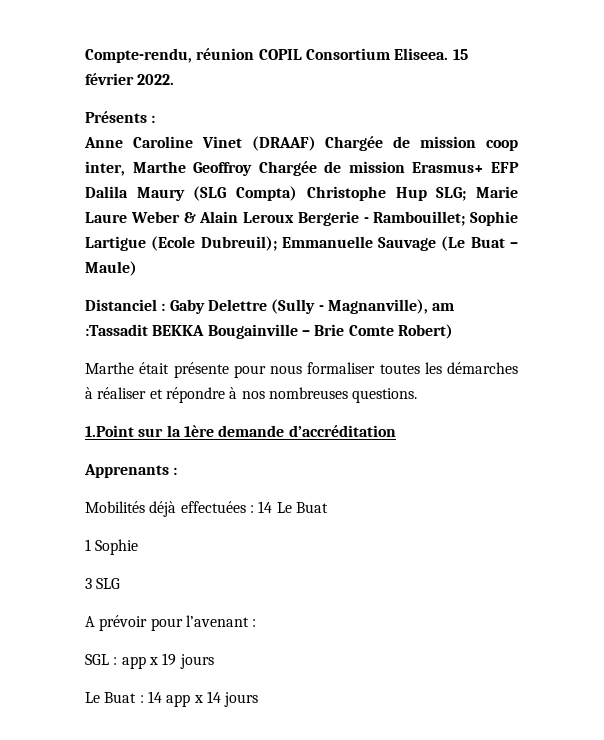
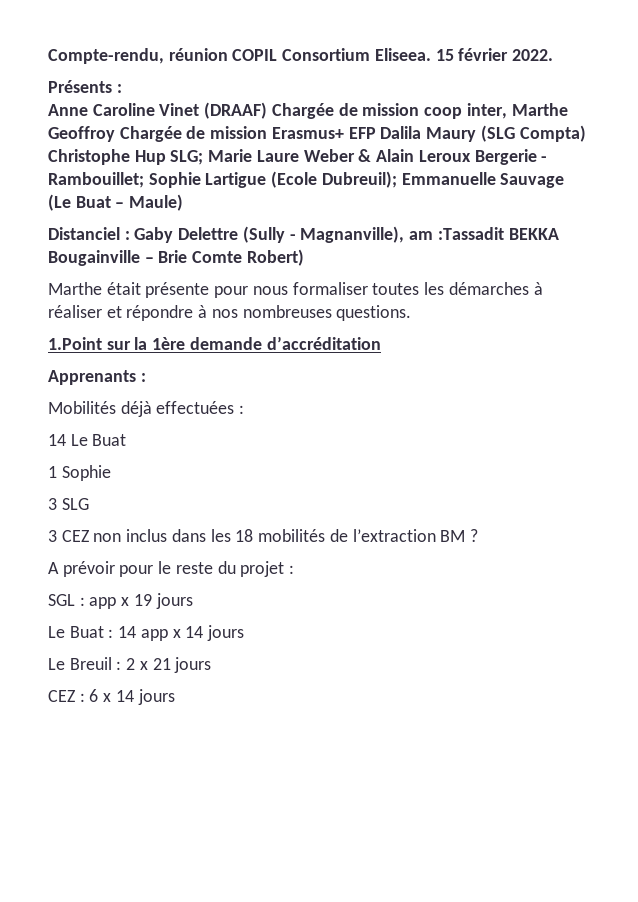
- Mobilités déjà effectuées : 14 Le Buat
+ Mobilités déjà effectuées :
+ 14 Le Buat
+ 3 CEZ non inclus dans les 18 mobilités de l’extraction BM ?
- A prévoir pour l’avenant :
+ A prévoir pour le reste du projet :
+ Le Breuil : 2 x 21 jours
+ CEZ : 6 x 14 jours

